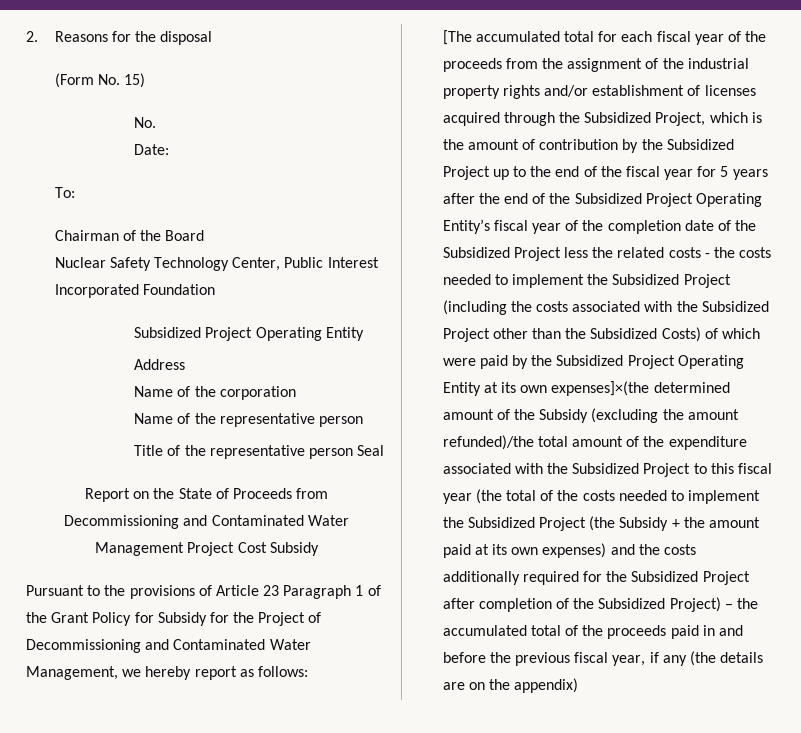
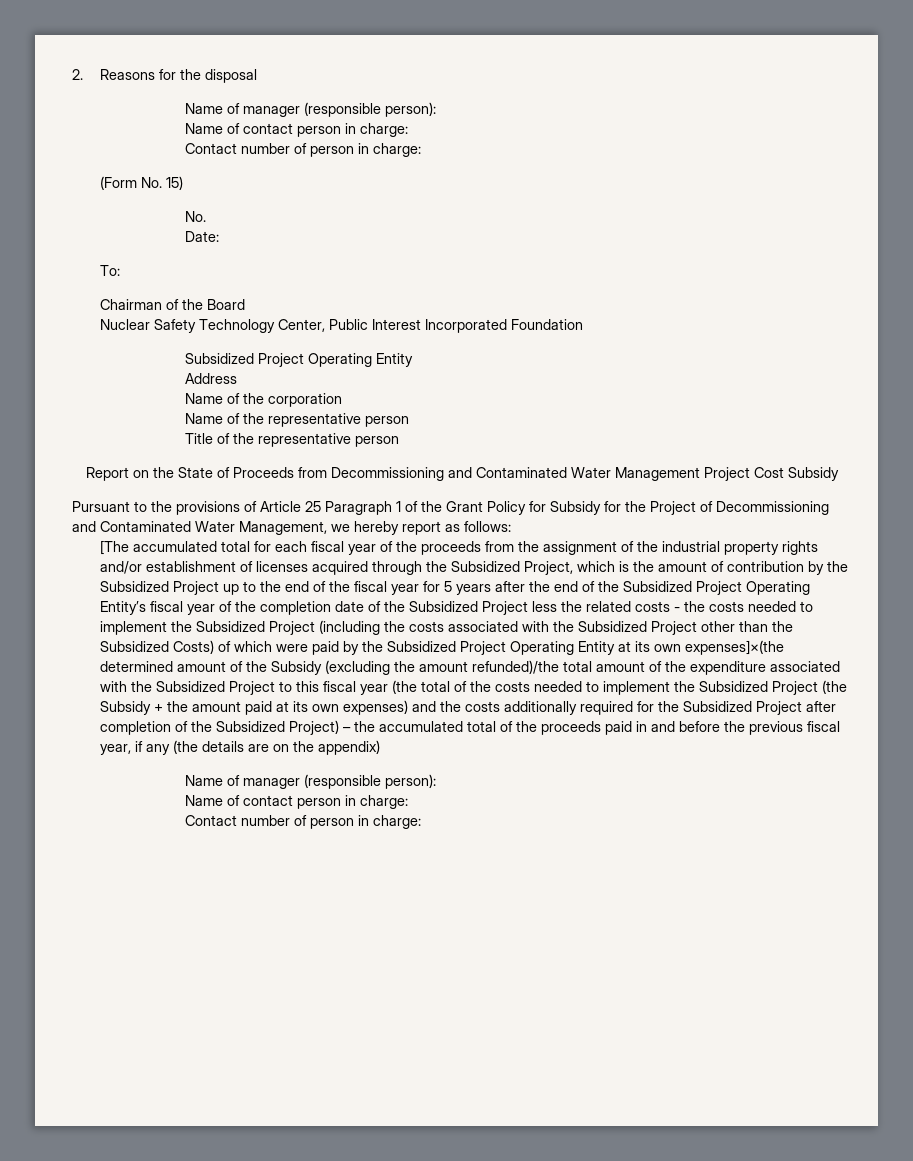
  2. Reasons for the disposal
+ Name of manager (responsible person):
+ Name of contact person in charge:
+ Contact number of person in charge:
- Title of the representative person Seal
+ Title of the representative person
- Pursuant to the provisions of Article 23 Paragraph 1 of the Grant Policy for Subsidy for the Project of Decommissioning and Contaminated Water Management, we hereby report as follows:
+ Pursuant to the provisions of Article 25 Paragraph 1 of the Grant Policy for Subsidy for the Project of Decommissioning and Contaminated Water Management, we hereby report as follows:
  [The accumulated total for each fiscal year of the proceeds from the assignment of the industrial property rights and/or establishment of licenses acquired through the Subsidized Project, which is the amount of contribution by the Subsidized Project up to the end of the fiscal year for 5 years after the end of the Subsidized Project Operating Entity’s fiscal year of the completion date of the Subsidized Project less the related costs - the costs needed to implement the Subsidized Project (including the costs associated with the Subsidized Project other than the Subsidized Costs) of which were paid by the Subsidized Project Operating Entity at its own expenses]×(the determined amount of the Subsidy (excluding the amount refunded)/the total amount of the expenditure associated with the Subsidized Project to this fiscal year (the total of the costs needed to implement the Subsidized Project (the Subsidy + the amount paid at its own expenses) and the costs additionally required for the Subsidized Project after completion of the Subsidized Project) – the accumulated total of the proceeds paid in and before the previous fiscal year, if any (the details are on the appendix)
+ Name of manager (responsible person):
+ Name of contact person in charge:
+ Contact number of person in charge:

